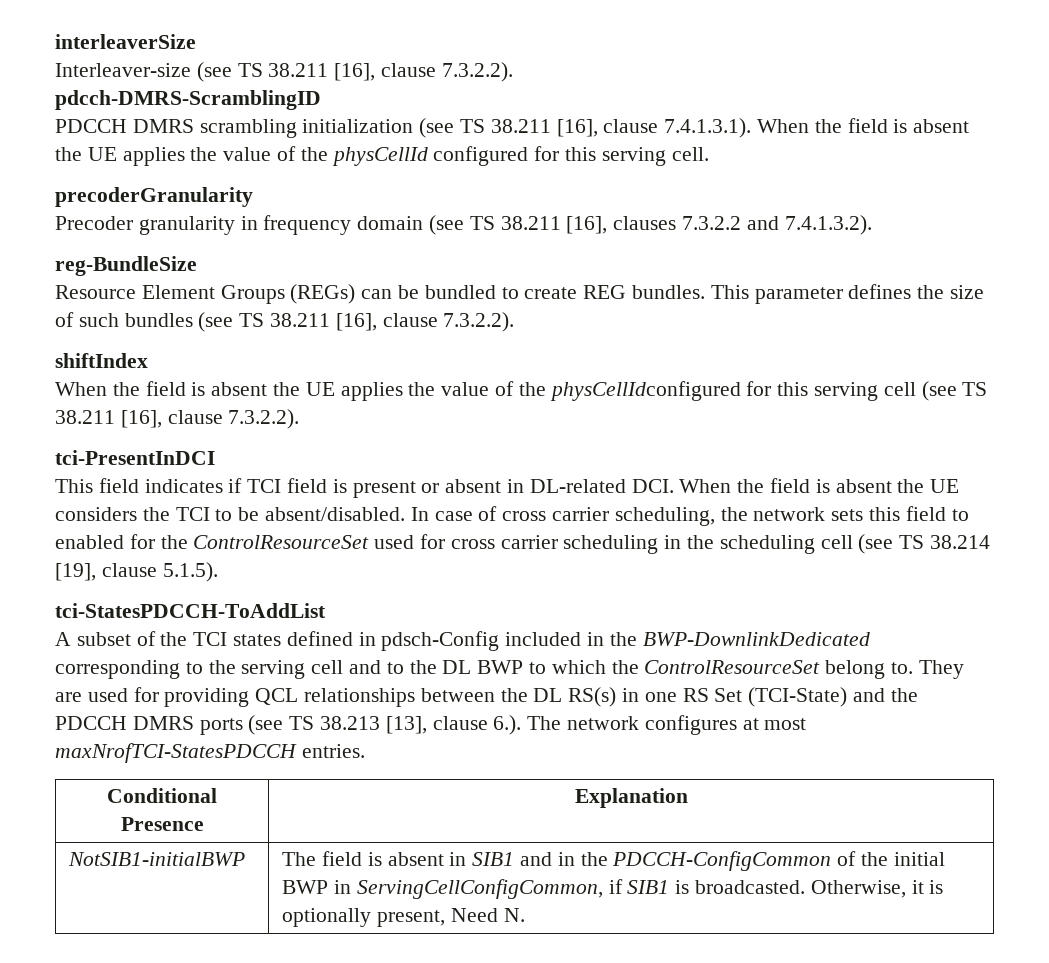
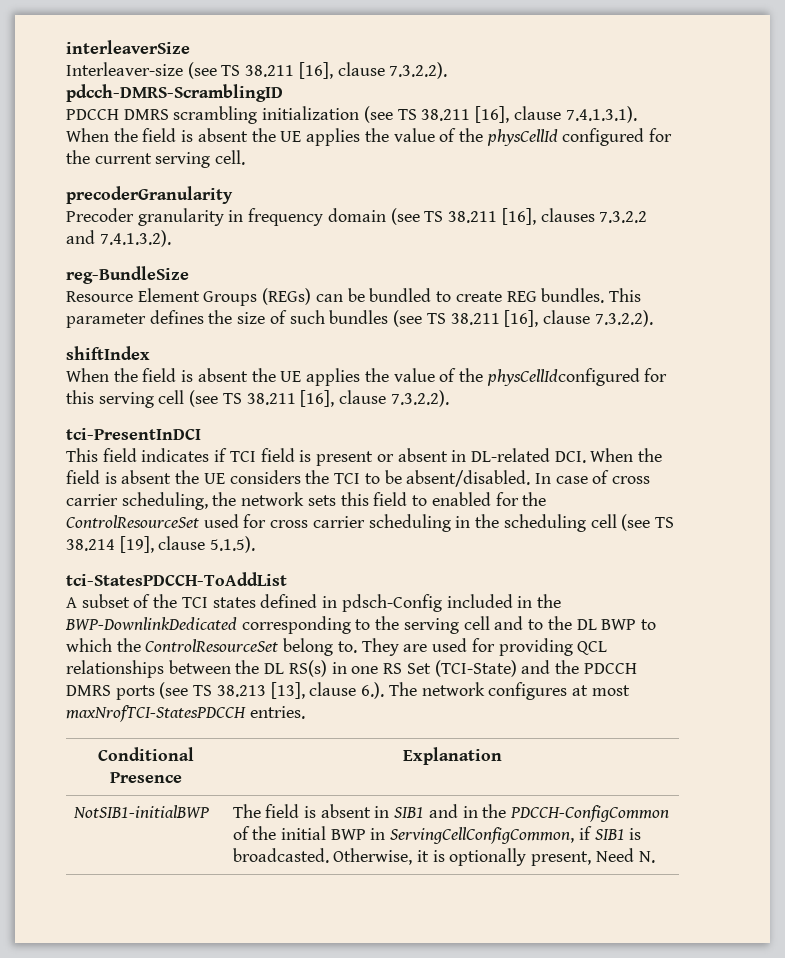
- PDCCH DMRS scrambling initialization (see TS 38.211 [16], clause 7.4.1.3.1). When the field is absent the UE applies the value of the physCellId configured for this serving cell.
+ PDCCH DMRS scrambling initialization (see TS 38.211 [16], clause 7.4.1.3.1). When the field is absent the UE applies the value of the physCellId configured for the current serving cell.

